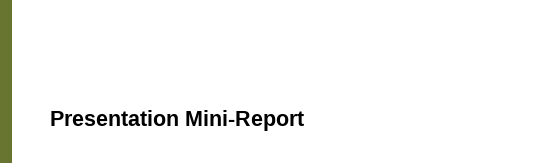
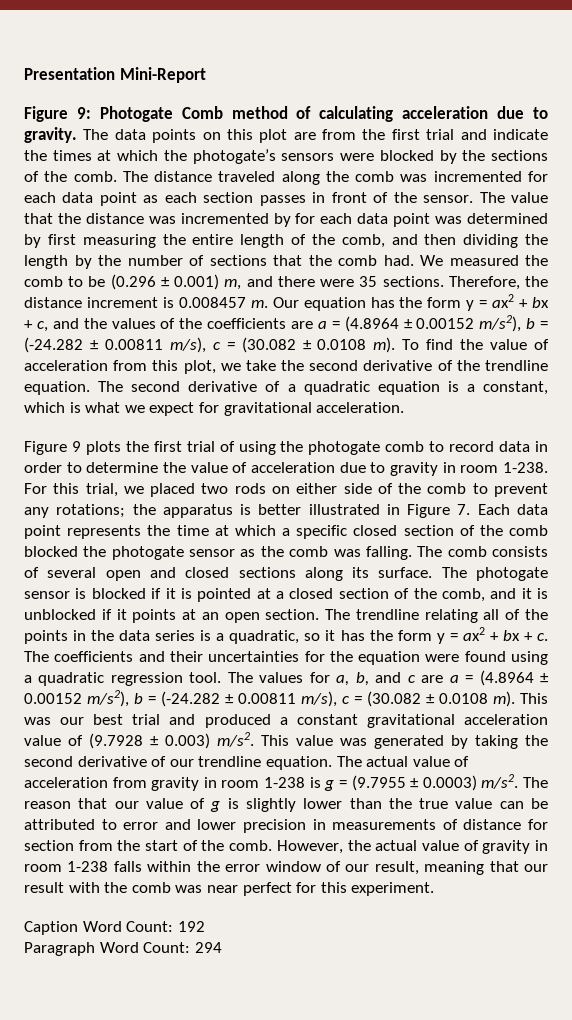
+ Figure 9: Photogate Comb method of calculating acceleration due to gravity. The data points on this plot are from the first trial and indicate the times at which the photogate’s sensors were blocked by the sections of the comb. The distance traveled along the comb was incremented for each data point as each section passes in front of the sensor. The value that the distance was incremented by for each data point was determined by first measuring the entire length of the comb, and then dividing the length by the number of sections that the comb had. We measured the comb to be (0.296 ± 0.001) m, and there were 35 sections. Therefore, the distance increment is 0.008457 m. Our equation has the form y = ax2 + bx + c, and the values of the coefficients are a = (4.8964 ± 0.00152 m/s2), b = (-24.282 ± 0.00811 m/s), c = (30.082 ± 0.0108 m). To find the value of acceleration from this plot, we take the second derivative of the trendline equation. The second derivative of a quadratic equation is a constant, which is what we expect for gravitational acceleration.
+ Figure 9 plots the first trial of using the photogate comb to record data in order to determine the value of acceleration due to gravity in room 1-238. For this trial, we placed two rods on either side of the comb to prevent any rotations; the apparatus is better illustrated in Figure 7. Each data point represents the time at which a specific closed section of the comb blocked the photogate sensor as the comb was falling. The comb consists of several open and closed sections along its surface. The photogate sensor is blocked if it is pointed at a closed section of the comb, and it is unblocked if it points at an open section. The trendline relating all of the points in the data series is a quadratic, so it has the form y = ax2 + bx + c. The coefficients and their uncertainties for the equation were found using a quadratic regression tool. The values for a, b, and c are a = (4.8964 ± 0.00152 m/s2), b = (-24.282 ± 0.00811 m/s), c = (30.082 ± 0.0108 m). This was our best trial and produced a constant gravitational acceleration value of (9.7928 ± 0.003) m/s2. This value was generated by taking the second derivative of our trendline equation. The actual value of acceleration from gravity in room 1-238 is g = (9.7955 ± 0.0003) m/s2. The reason that our value of g is slightly lower than the true value can be attributed to error and lower precision in measurements of distance for section from the start of the comb. However, the actual value of gravity in room 1-238 falls within the error window of our result, meaning that our result with the comb was near perfect for this experiment.
+ Caption Word Count: 192
+ Paragraph Word Count: 294

